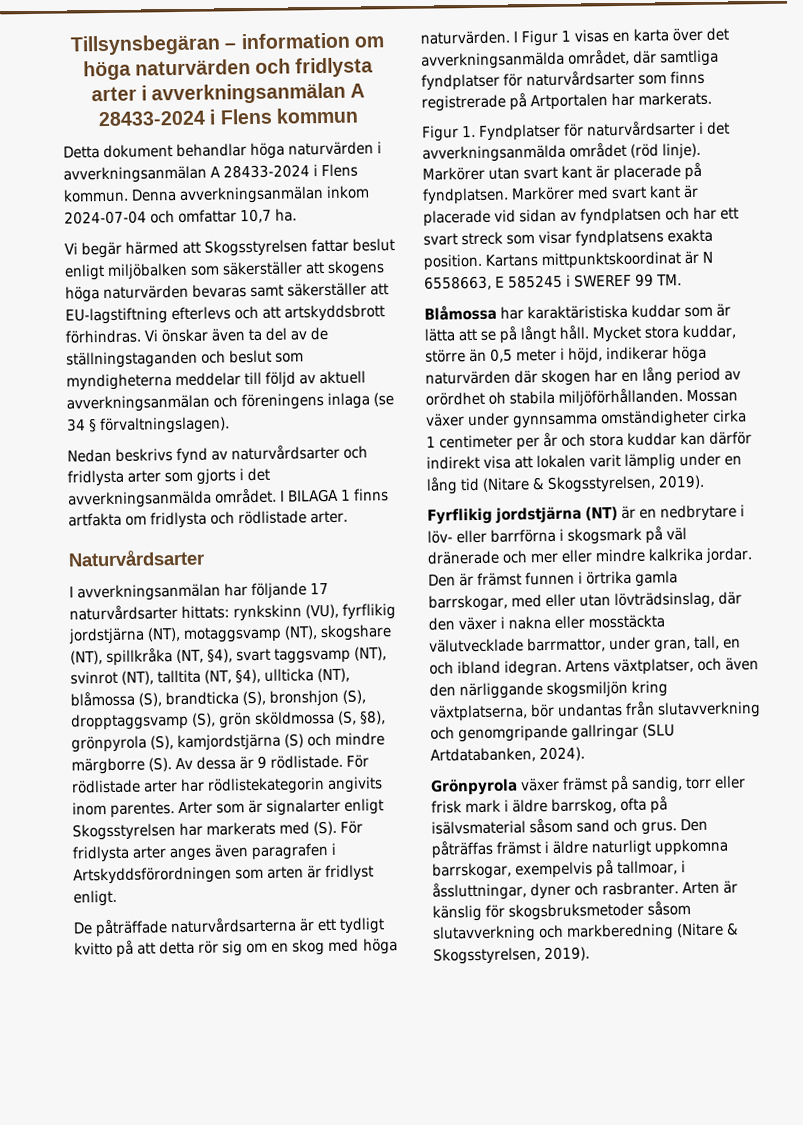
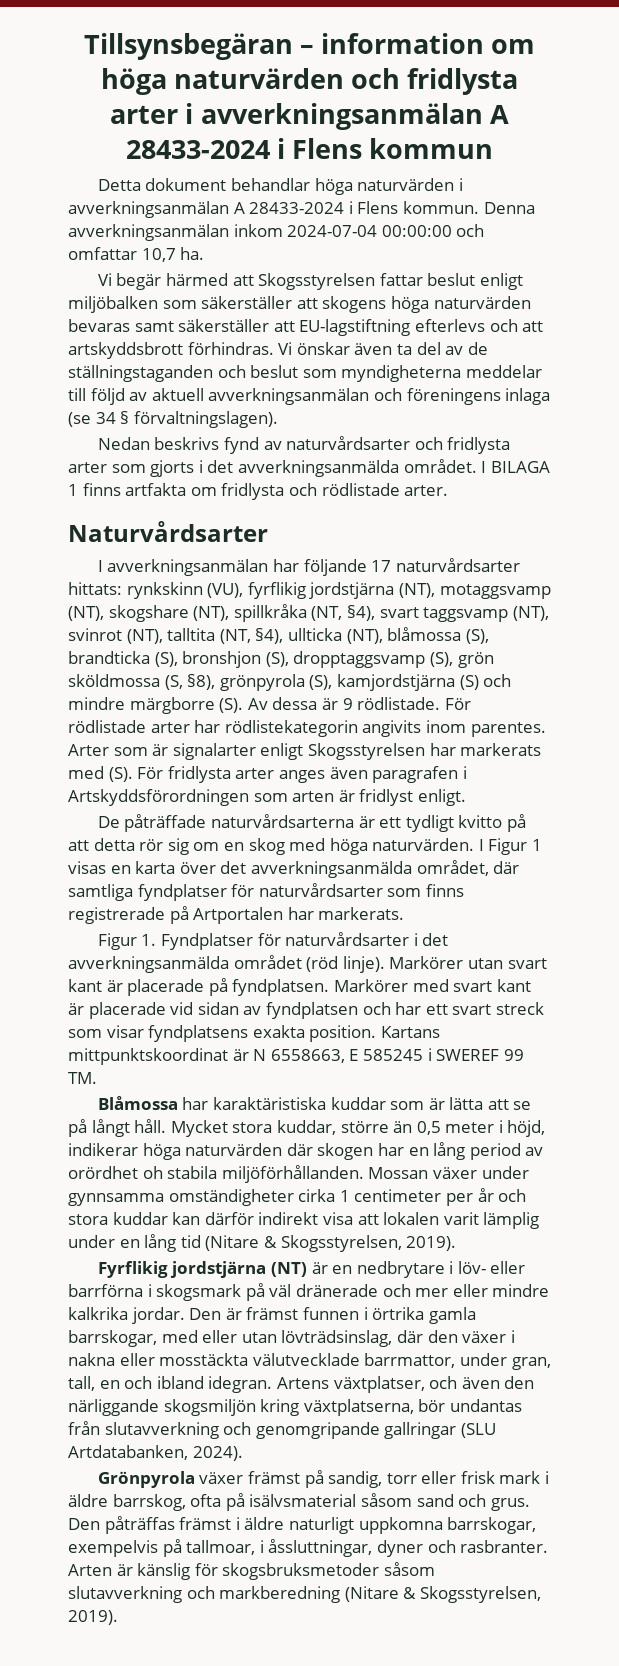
- Denna avverkningsanmälan inkom 2024-07-04 och omfattar 10,7 ha.
+ Denna avverkningsanmälan inkom 2024-07-04 00:00:00 och omfattar 10,7 ha.

